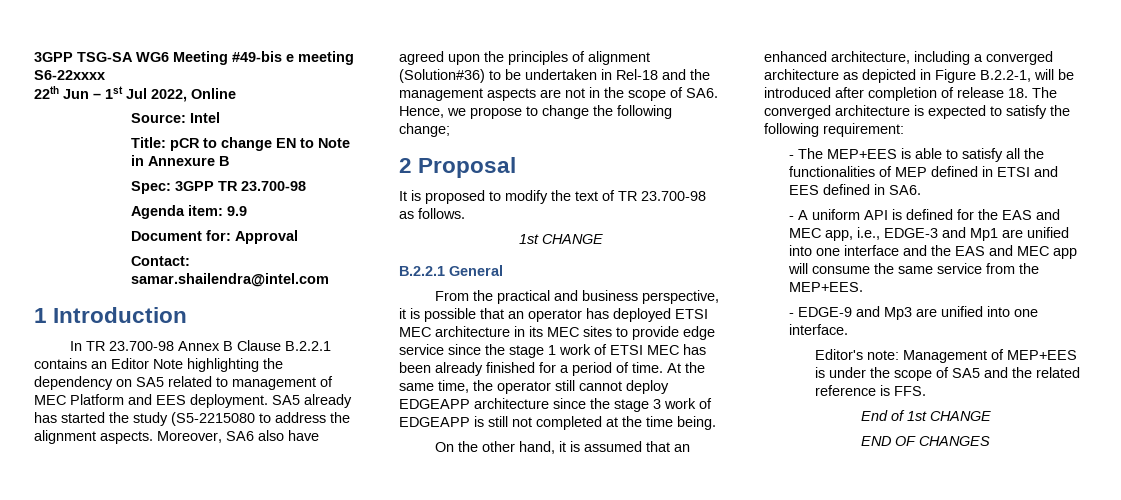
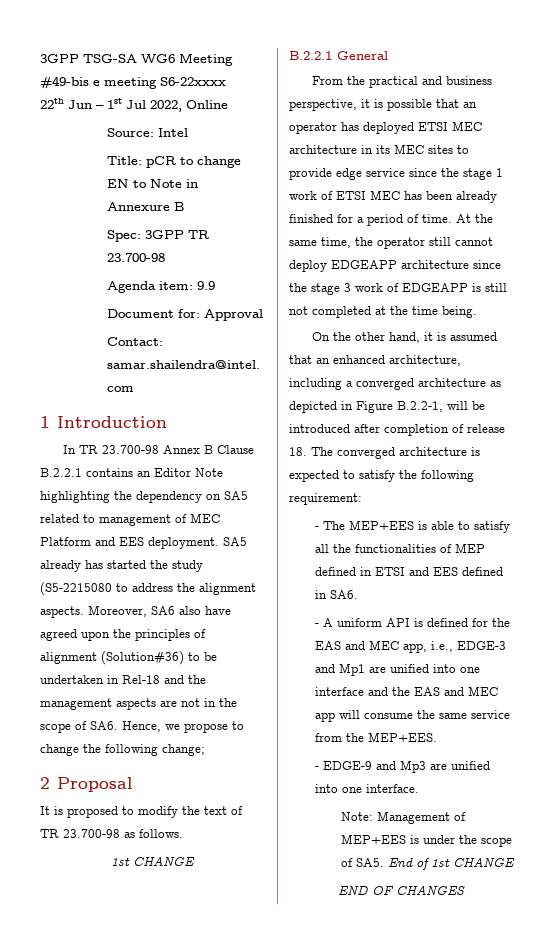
- Editor's note: Management of MEP+EES is under the scope of SA5 and the related reference is FFS.
- End of 1st CHANGE
+ Note: Management of MEP+EES is under the scope of SA5. End of 1st CHANGE

